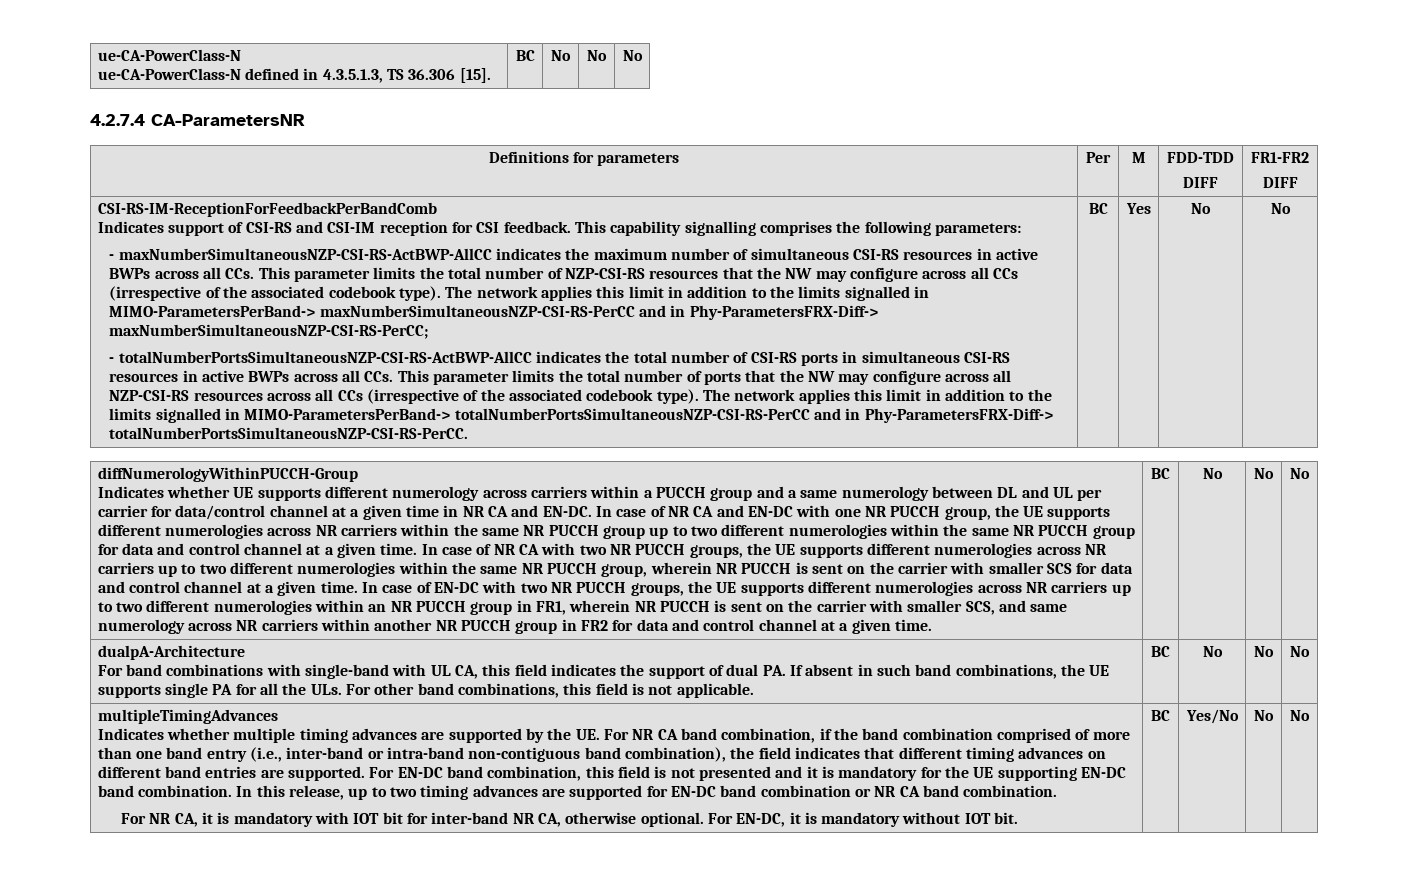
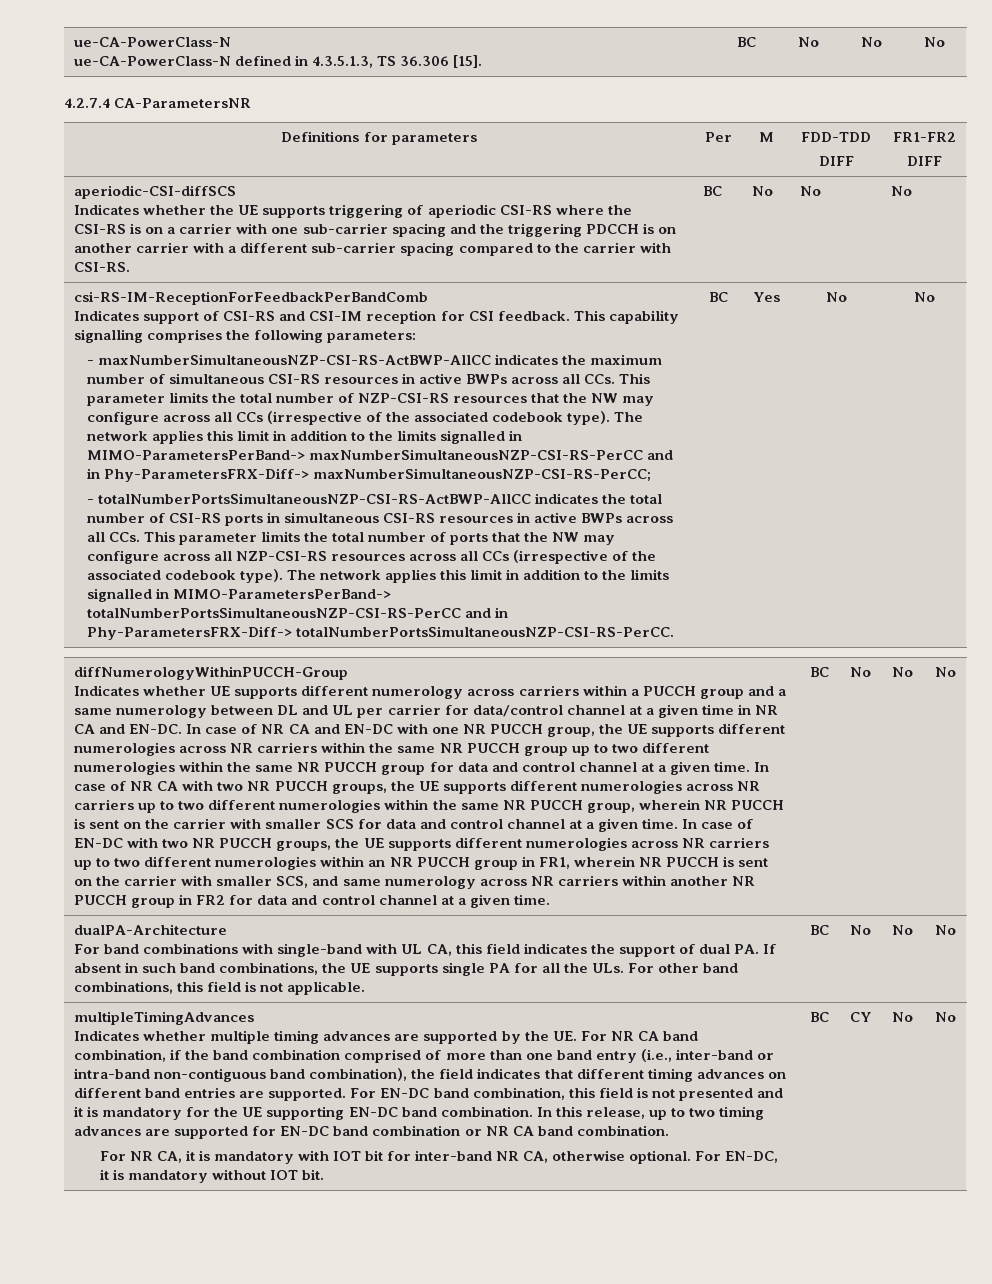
- CSI-RS-IM-ReceptionForFeedbackPerBandComb
+ aperiodic-CSI-diffSCS
+ Indicates whether the UE supports triggering of aperiodic CSI-RS where the CSI-RS is on a carrier with one sub-carrier spacing and the triggering PDCCH is on another carrier with a different sub-carrier spacing compared to the carrier with CSI-RS. | BC | No | No | No
+ csi-RS-IM-ReceptionForFeedbackPerBandComb
- dualpA-Architecture
+ dualPA-Architecture
- Yes/No
+ CY

